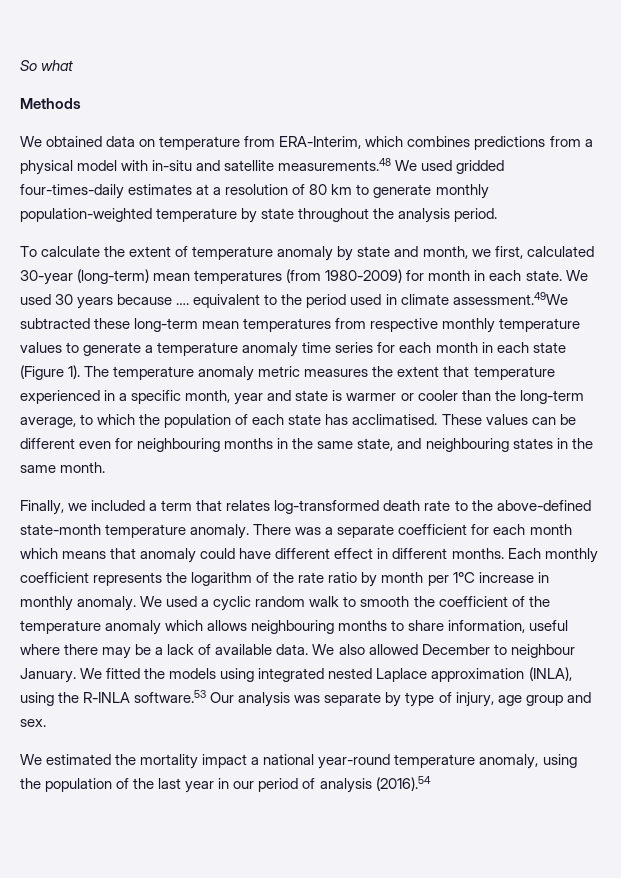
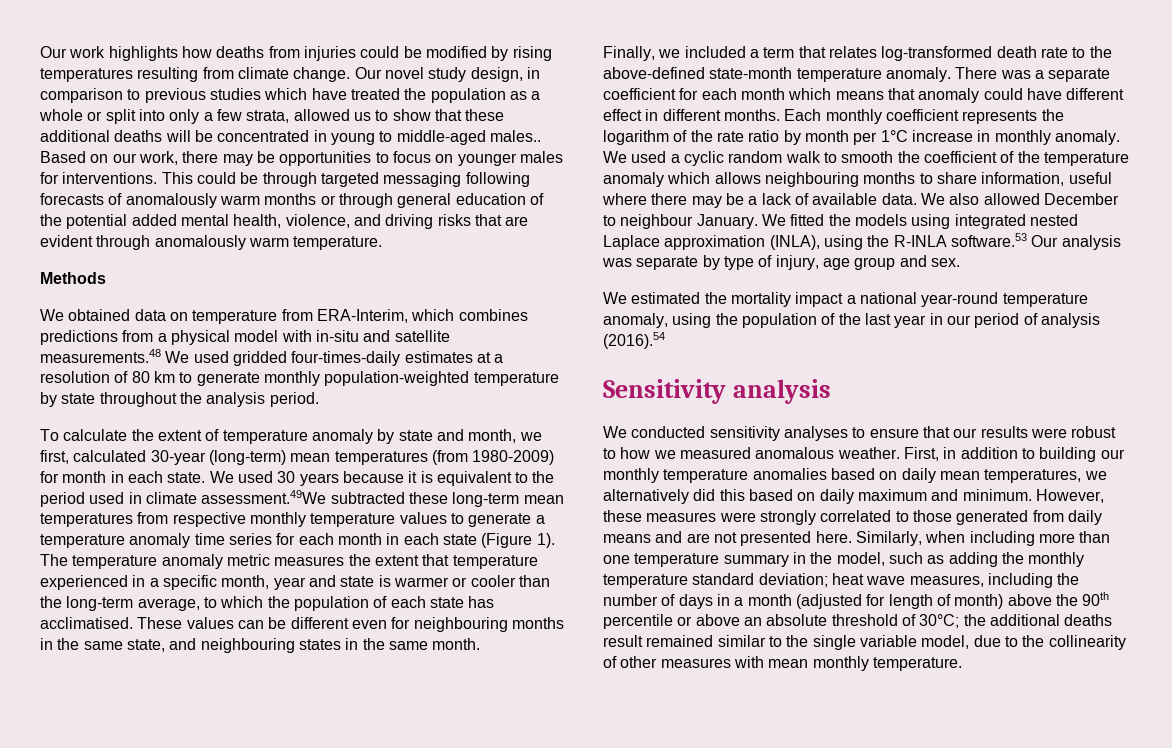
- So what
+ Our work highlights how deaths from injuries could be modified by rising temperatures resulting from climate change. Our novel study design, in comparison to previous studies which have treated the population as a whole or split into only a few strata, allowed us to show that these additional deaths will be concentrated in young to middle-aged males.. Based on our work, there may be opportunities to focus on younger males for interventions. This could be through targeted messaging following forecasts of anomalously warm months or through general education of the potential added mental health, violence, and driving risks that are evident through anomalously warm temperature.
- We used 30 years because …. equivalent to the period used in climate assessment.49We subtracted these long-term mean temperatures from respective monthly temperature values to generate a temperature anomaly time series for each month in each state (Figure 1).
+ We used 30 years because it is equivalent to the period used in climate assessment.49We subtracted these long-term mean temperatures from respective monthly temperature values to generate a temperature anomaly time series for each month in each state (Figure 1).
+ Sensitivity analysis
+ We conducted sensitivity analyses to ensure that our results were robust to how we measured anomalous weather. First, in addition to building our monthly temperature anomalies based on daily mean temperatures, we alternatively did this based on daily maximum and minimum. However, these measures were strongly correlated to those generated from daily means and are not presented here. Similarly, when including more than one temperature summary in the model, such as adding the monthly temperature standard deviation; heat wave measures, including the number of days in a month (adjusted for length of month) above the 90th percentile or above an absolute threshold of 30°C; the additional deaths result remained similar to the single variable model, due to the collinearity of other measures with mean monthly temperature.

